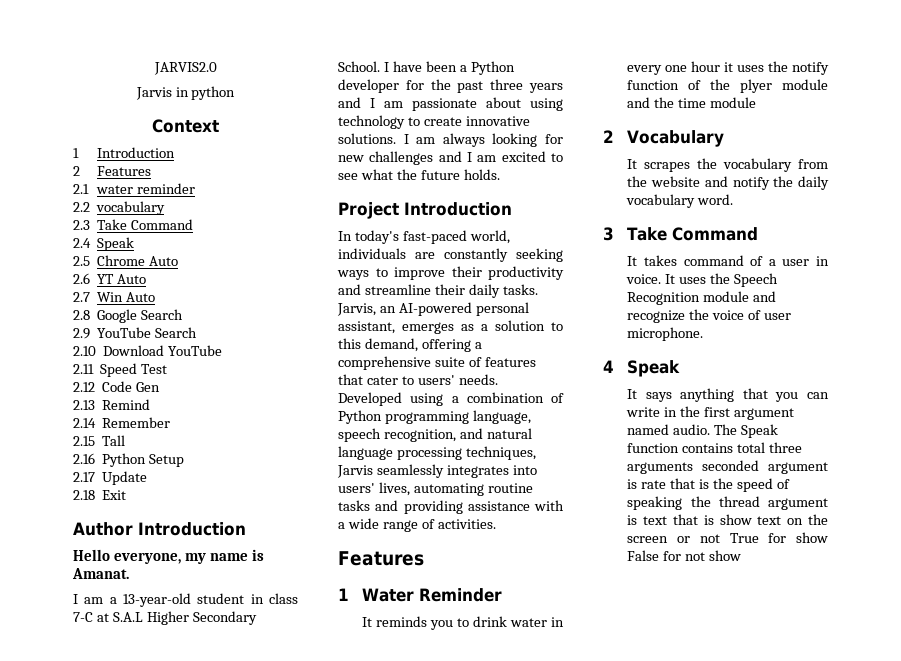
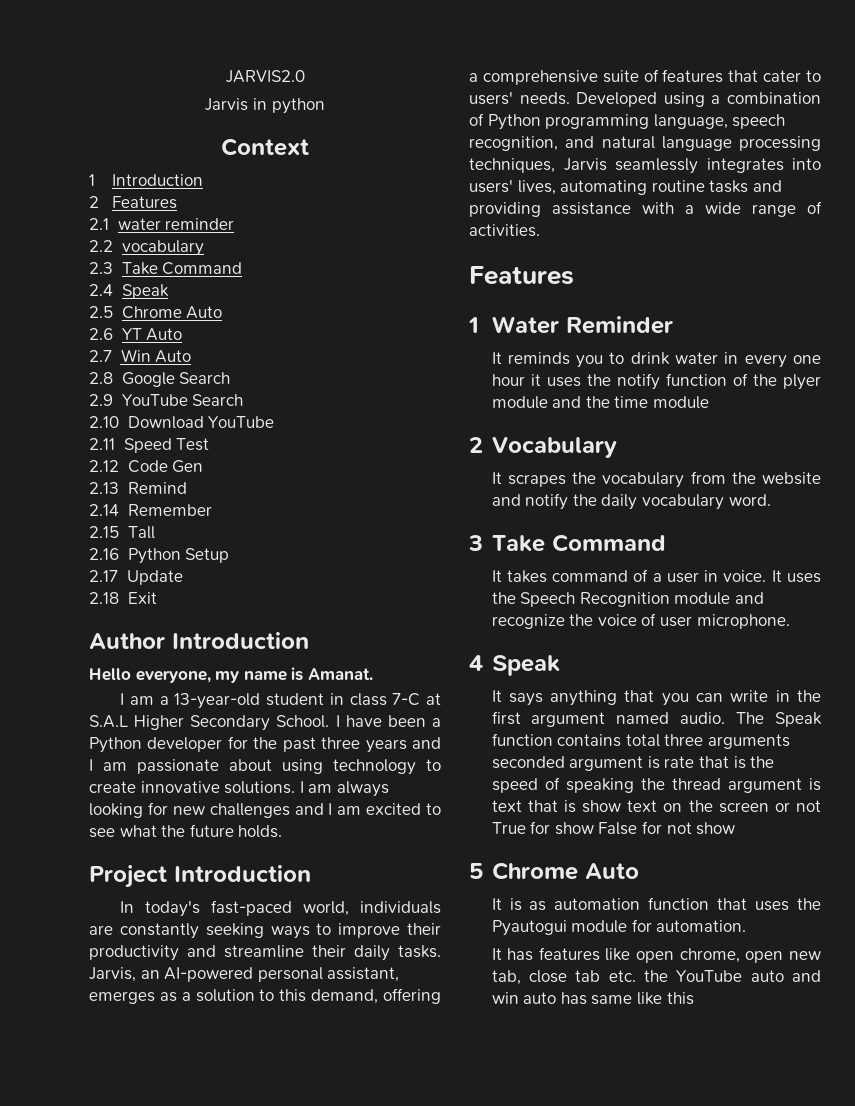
+ 5 Chrome Auto
+ It is as automation function that uses the Pyautogui module for automation.
+ It has features like open chrome, open new tab, close tab etc. the YouTube auto and win auto has same like this

